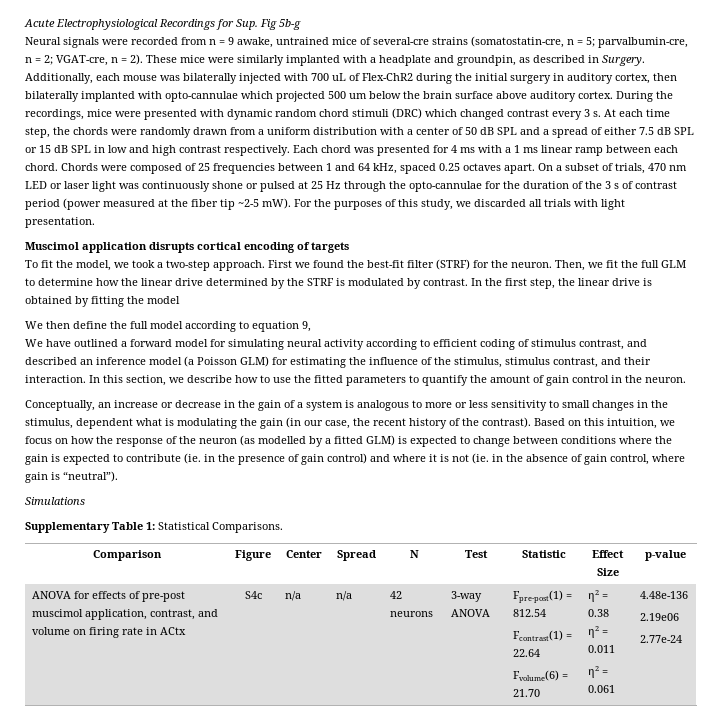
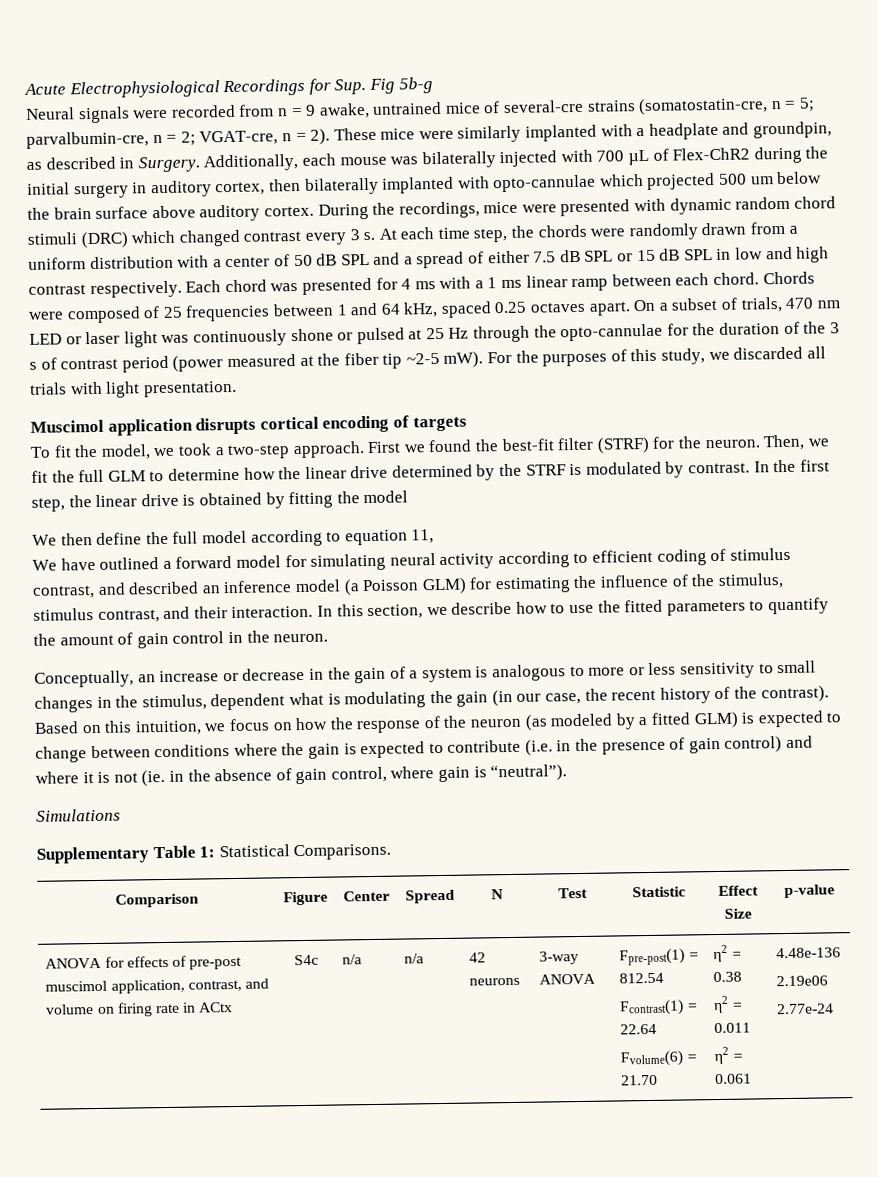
- Additionally, each mouse was bilaterally injected with 700 uL of Flex-ChR2 during the initial surgery in auditory cortex, then bilaterally implanted with opto-cannulae which projected 500 um below the brain surface above auditory cortex.
+ Additionally, each mouse was bilaterally injected with 700 µL of Flex-ChR2 during the initial surgery in auditory cortex, then bilaterally implanted with opto-cannulae which projected 500 um below the brain surface above auditory cortex.
- We then define the full model according to equation 9,
+ We then define the full model according to equation 11,
- Based on this intuition, we focus on how the response of the neuron (as modelled by a fitted GLM) is expected to change between conditions where the gain is expected to contribute (ie. in the presence of gain control) and where it is not (ie. in the absence of gain control, where gain is “neutral”).
+ Based on this intuition, we focus on how the response of the neuron (as modeled by a fitted GLM) is expected to change between conditions where the gain is expected to contribute (i.e. in the presence of gain control) and where it is not (ie. in the absence of gain control, where gain is “neutral”).

